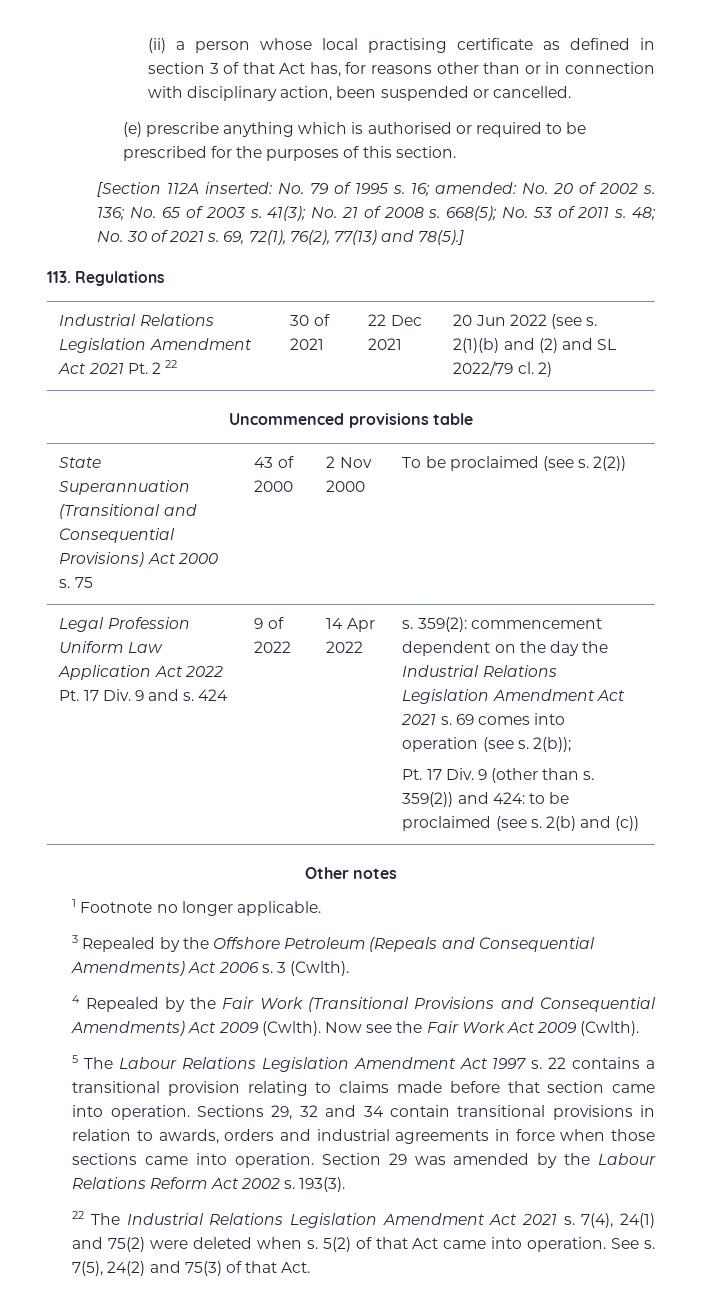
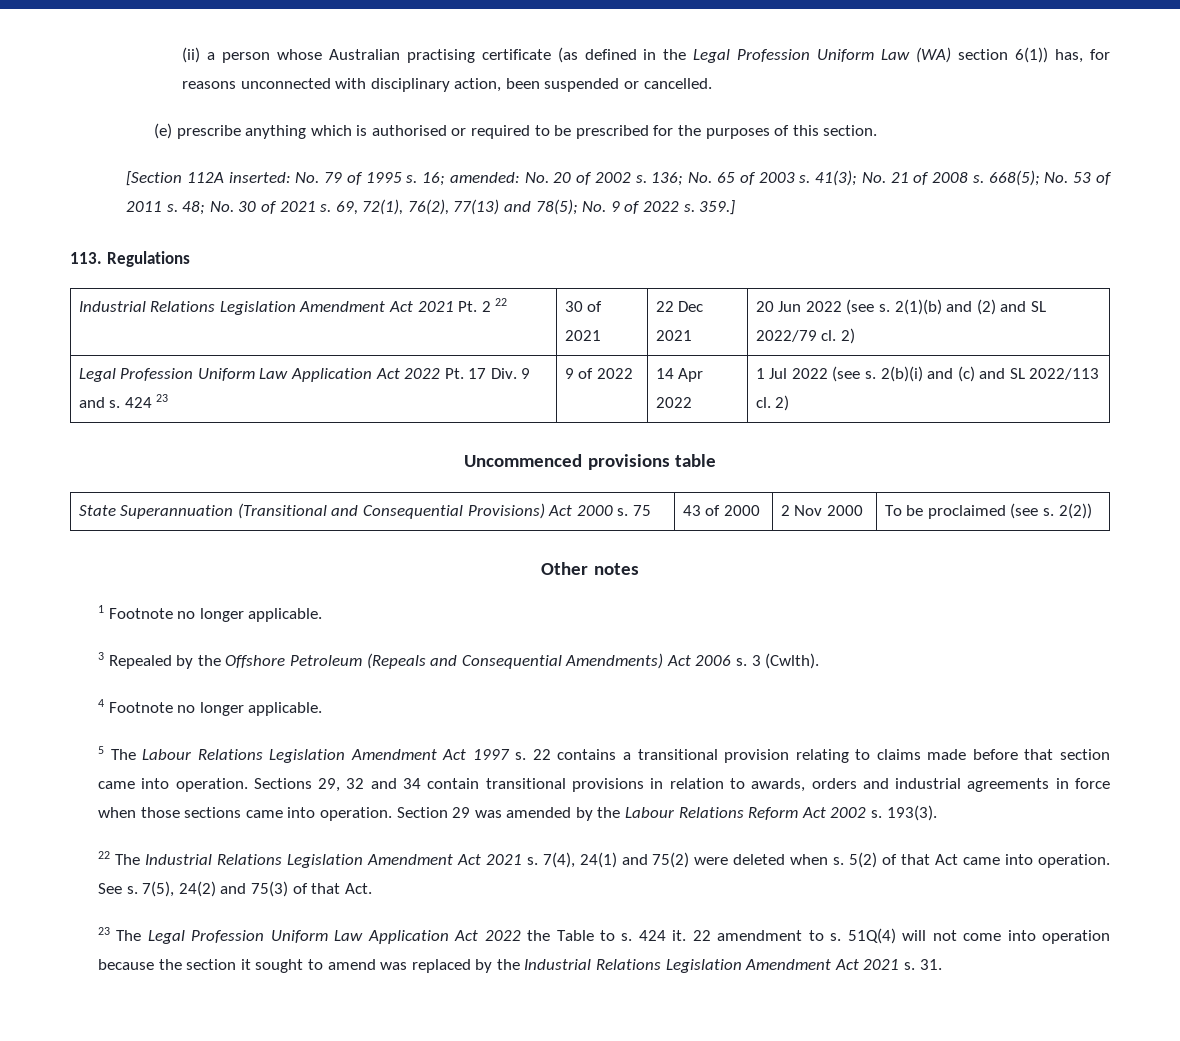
- (ii) a person whose local practising certificate as defined in section 3 of that Act has, for reasons other than or in connection with disciplinary action, been suspended or cancelled.
+ (ii) a person whose Australian practising certificate (as defined in the Legal Profession Uniform Law (WA) section 6(1)) has, for reasons unconnected with disciplinary action, been suspended or cancelled.
- 69, 72(1), 76(2), 77(13) and 78(5).]
+ 69, 72(1), 76(2), 77(13) and 78(5); No. 9 of 2022 s. 359.]
+ Legal Profession Uniform Law Application Act 2022 Pt. 17 Div. 9 and s. 424 23 | 9 of 2022 | 14 Apr 2022 | 1 Jul 2022 (see s. 2(b)(i) and (c) and SL 2022/113 cl. 2)
- Legal Profession Uniform Law Application Act 2022 Pt. 17 Div. 9 and s. 424 | 9 of 2022 | 14 Apr 2022 | s. 359(2): commencement dependent on the day the Industrial Relations Legislation Amendment Act 2021 s. 69 comes into operation (see s. 2(b));
- Pt. 17 Div. 9 (other than s. 359(2)) and 424: to be proclaimed (see s. 2(b) and (c))
- 4 Repealed by the Fair Work (Transitional Provisions and Consequential Amendments) Act 2009 (Cwlth). Now see the Fair Work Act 2009 (Cwlth).
+ 4 Footnote no longer applicable.
+ 23 The Legal Profession Uniform Law Application Act 2022 the Table to s. 424 it. 22 amendment to s. 51Q(4) will not come into operation because the section it sought to amend was replaced by the Industrial Relations Legislation Amendment Act 2021 s. 31.

